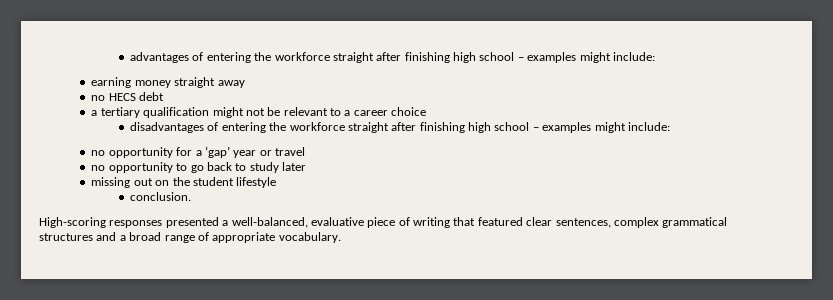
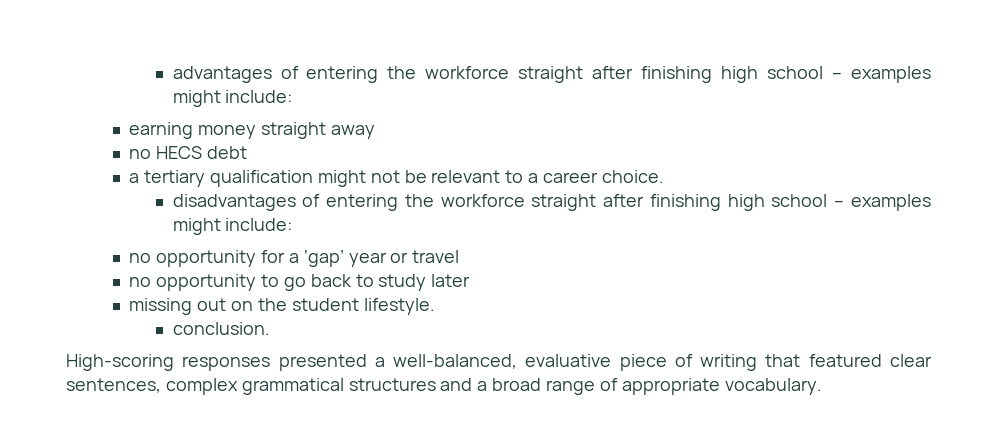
- a tertiary qualification might not be relevant to a career choice
+ a tertiary qualification might not be relevant to a career choice.
- missing out on the student lifestyle
+ missing out on the student lifestyle.

